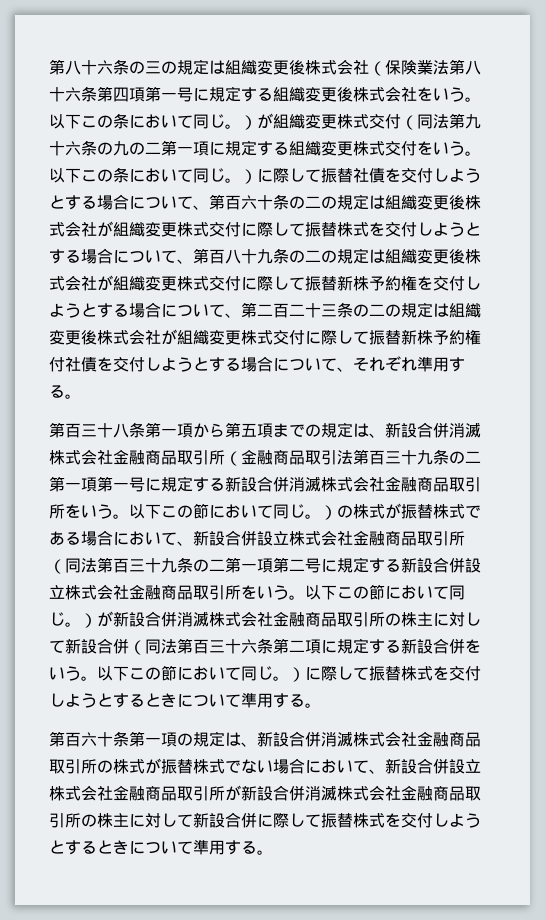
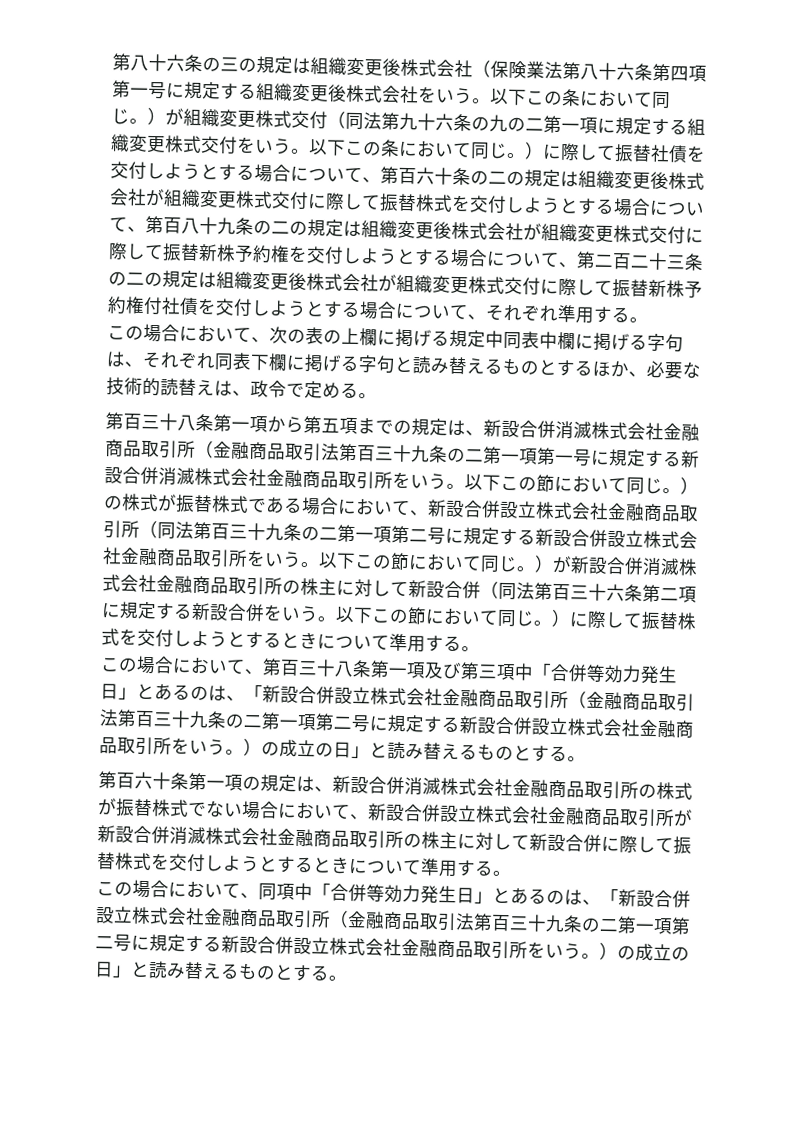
+ この場合において、次の表の上欄に掲げる規定中同表中欄に掲げる字句は、それぞれ同表下欄に掲げる字句と読み替えるものとするほか、必要な技術的読替えは、政令で定める。
+ この場合において、第百三十八条第一項及び第三項中「合併等効力発生日」とあるのは、「新設合併設立株式会社金融商品取引所（金融商品取引法第百三十九条の二第一項第二号に規定する新設合併設立株式会社金融商品取引所をいう。）の成立の日」と読み替えるものとする。
+ この場合において、同項中「合併等効力発生日」とあるのは、「新設合併設立株式会社金融商品取引所（金融商品取引法第百三十九条の二第一項第二号に規定する新設合併設立株式会社金融商品取引所をいう。）の成立の日」と読み替えるものとする。

